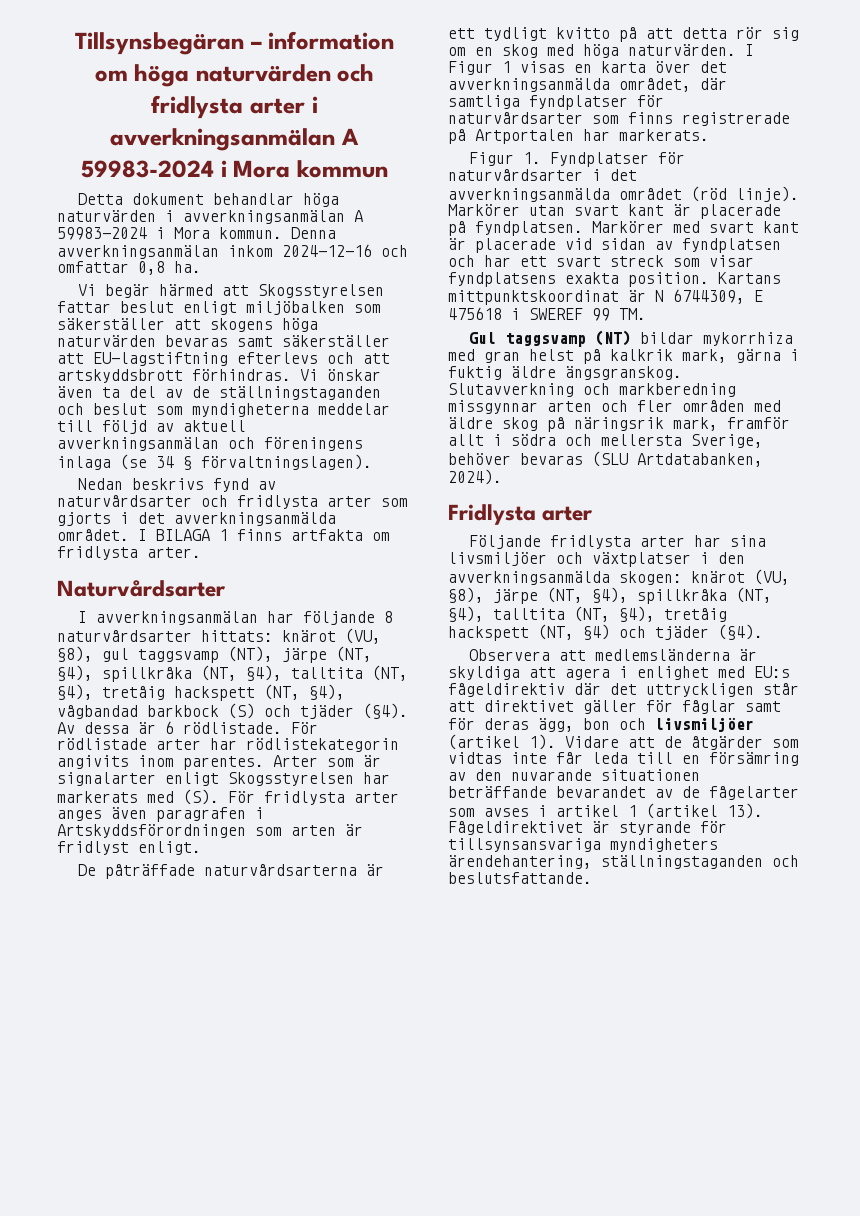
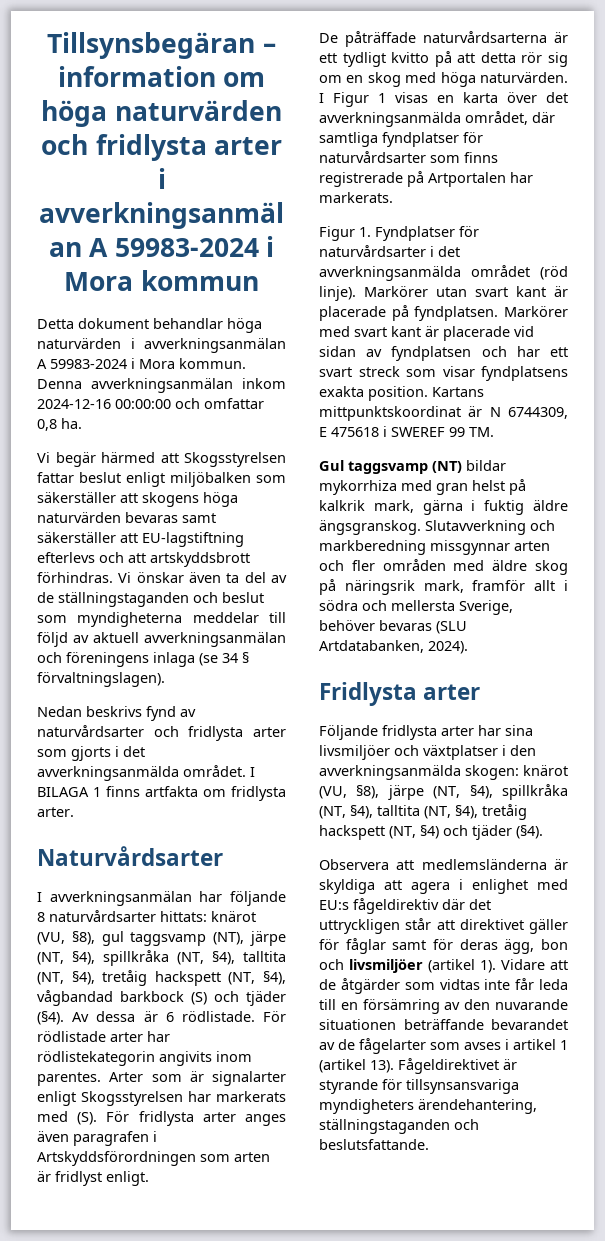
- Denna avverkningsanmälan inkom 2024-12-16 och omfattar 0,8 ha.
+ Denna avverkningsanmälan inkom 2024-12-16 00:00:00 och omfattar 0,8 ha.

